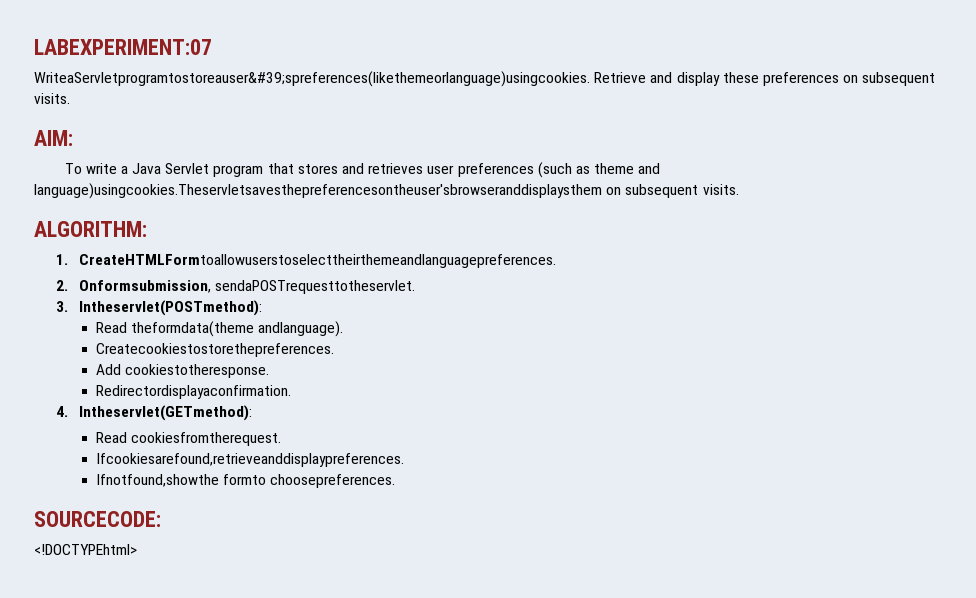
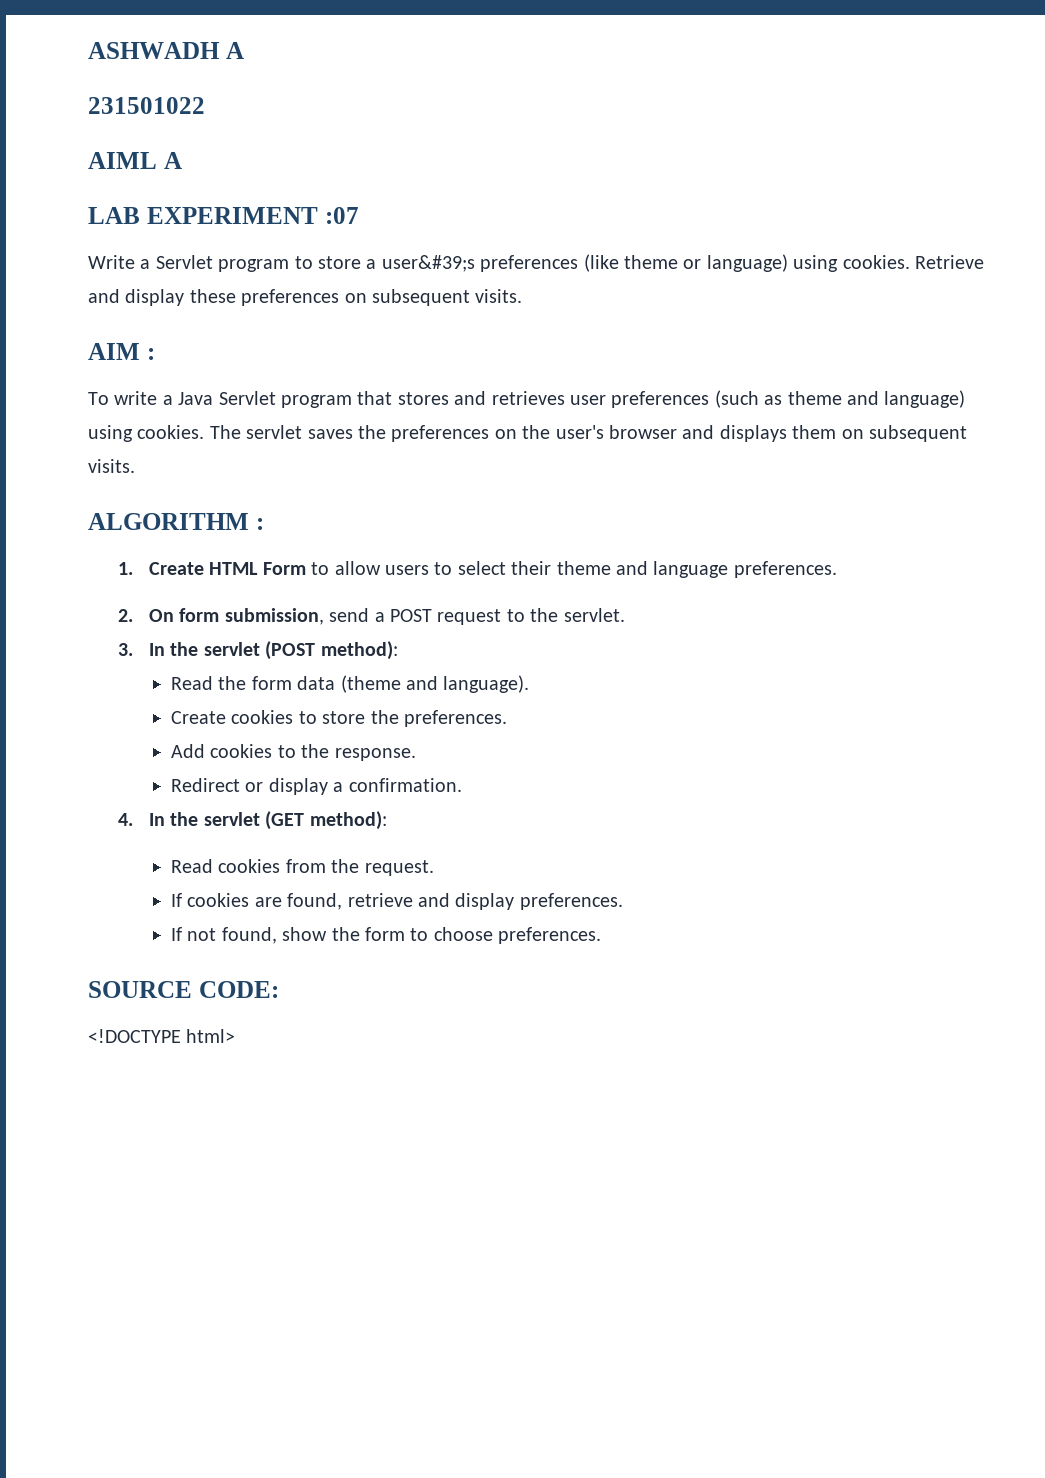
- LABEXPERIMENT:07
- WriteaServletprogramtostoreauser&#39;spreferences(likethemeorlanguage)usingcookies.
+ ASHWADH A
+ 231501022
+ AIML A
+ LAB EXPERIMENT :07
+ Write a Servlet program to store a user&#39;s preferences (like theme or language) using cookies.
- AIM:
+ AIM :
- To write a Java Servlet program that stores and retrieves user preferences (such as theme and language)usingcookies.Theservletsavesthepreferencesontheuser'sbrowseranddisplaysthem on subsequent visits.
- ALGORITHM:
+ To write a Java Servlet program that stores and retrieves user preferences (such as theme and language) using cookies. The servlet saves the preferences on the user's browser and displays them on subsequent visits.
+ ALGORITHM :
- 1. CreateHTMLFormtoallowuserstoselecttheirthemeandlanguagepreferences.
- 2. Onformsubmission, sendaPOSTrequesttotheservlet.
- 3. Intheservlet(POSTmethod):
- Read theformdata(theme andlanguage).
- Createcookiestostorethepreferences.
- Add cookiestotheresponse.
- Redirectordisplayaconfirmation.
- 4. Intheservlet(GETmethod):
- Read cookiesfromtherequest.
- Ifcookiesarefound,retrieveanddisplaypreferences.
- Ifnotfound,showthe formto choosepreferences.
- SOURCECODE:
- <!DOCTYPEhtml>
+ 1. Create HTML Form to allow users to select their theme and language preferences.
+ 2. On form submission, send a POST request to the servlet.
+ 3. In the servlet (POST method):
+ Read the form data (theme and language).
+ Create cookies to store the preferences.
+ Add cookies to the response.
+ Redirect or display a confirmation.
+ 4. In the servlet (GET method):
+ Read cookies from the request.
+ If cookies are found, retrieve and display preferences.
+ If not found, show the form to choose preferences.
+ SOURCE CODE:
+ <!DOCTYPE html>

